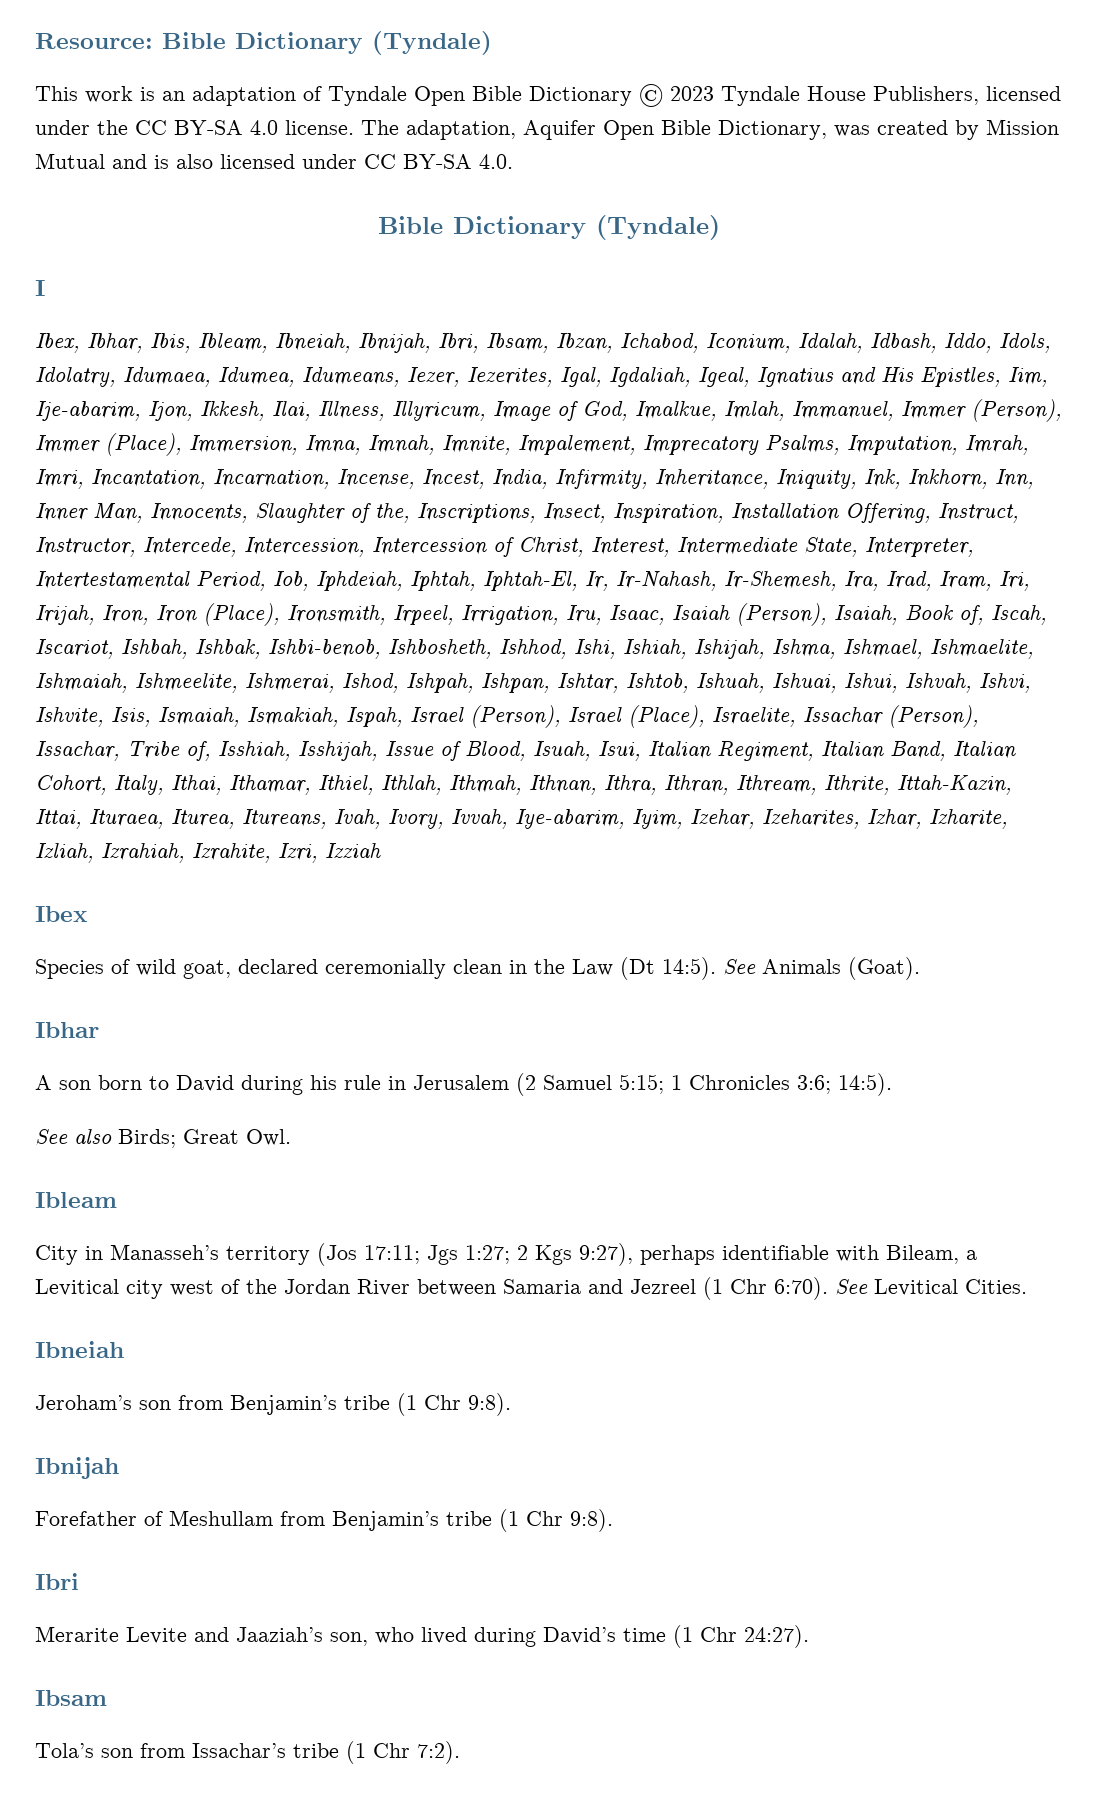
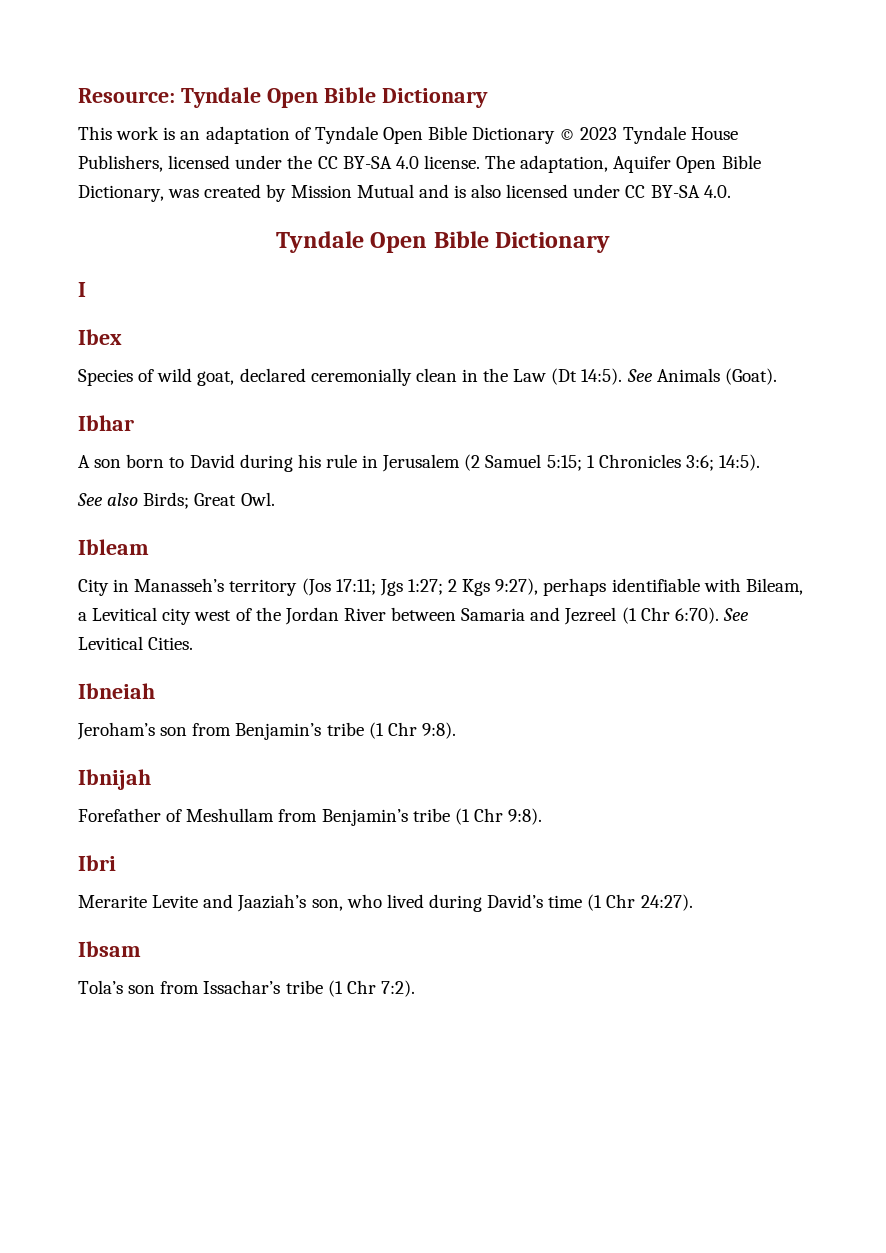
- Resource: Bible Dictionary (Tyndale)
+ Resource: Tyndale Open Bible Dictionary
  The adaptation, Aquifer Open Bible Dictionary, was created by Mission Mutual and is also licensed under CC BY-SA 4.0.
- Bible Dictionary (Tyndale)
+ Tyndale Open Bible Dictionary
  I
- Ibex, Ibhar, Ibis, Ibleam, Ibneiah, Ibnijah, Ibri, Ibsam, Ibzan, Ichabod, Iconium, Idalah, Idbash, Iddo, Idols, Idolatry, Idumaea, Idumea, Idumeans, Iezer, Iezerites, Igal, Igdaliah, Igeal, Ignatius and His Epistles, Iim, Ije-abarim, Ijon, Ikkesh, Ilai, Illness, Illyricum, Image of God, Imalkue, Imlah, Immanuel, Immer (Person), Immer (Place), Immersion, Imna, Imnah, Imnite, Impalement, Imprecatory Psalms, Imputation, Imrah, Imri, Incantation, Incarnation, Incense, Incest, India, Infirmity, Inheritance, Iniquity, Ink, Inkhorn, Inn, Inner Man, Innocents, Slaughter of the, Inscriptions, Insect, Inspiration, Installation Offering, Instruct, Instructor, Intercede, Intercession, Intercession of Christ, Interest, Intermediate State, Interpreter, Intertestamental Period, Iob, Iphdeiah, Iphtah, Iphtah-El, Ir, Ir-Nahash, Ir-Shemesh, Ira, Irad, Iram, Iri, Irijah, Iron, Iron (Place), Ironsmith, Irpeel, Irrigation, Iru, Isaac, Isaiah (Person), Isaiah, Book of, Iscah, Iscariot, Ishbah, Ishbak, Ishbi-benob, Ishbosheth, Ishhod, Ishi, Ishiah, Ishijah, Ishma, Ishmael, Ishmaelite, Ishmaiah, Ishmeelite, Ishmerai, Ishod, Ishpah, Ishpan, Ishtar, Ishtob, Ishuah, Ishuai, Ishui, Ishvah, Ishvi, Ishvite, Isis, Ismaiah, Ismakiah, Ispah, Israel (Person), Israel (Place), Israelite, Issachar (Person), Issachar, Tribe of, Isshiah, Isshijah, Issue of Blood, Isuah, Isui, Italian Regiment, Italian Band, Italian Cohort, Italy, Ithai, Ithamar, Ithiel, Ithlah, Ithmah, Ithnan, Ithra, Ithran, Ithream, Ithrite, Ittah-Kazin, Ittai, Ituraea, Iturea, Itureans, Ivah, Ivory, Ivvah, Iye-abarim, Iyim, Izehar, Izeharites, Izhar, Izharite, Izliah, Izrahiah, Izrahite, Izri, Izziah

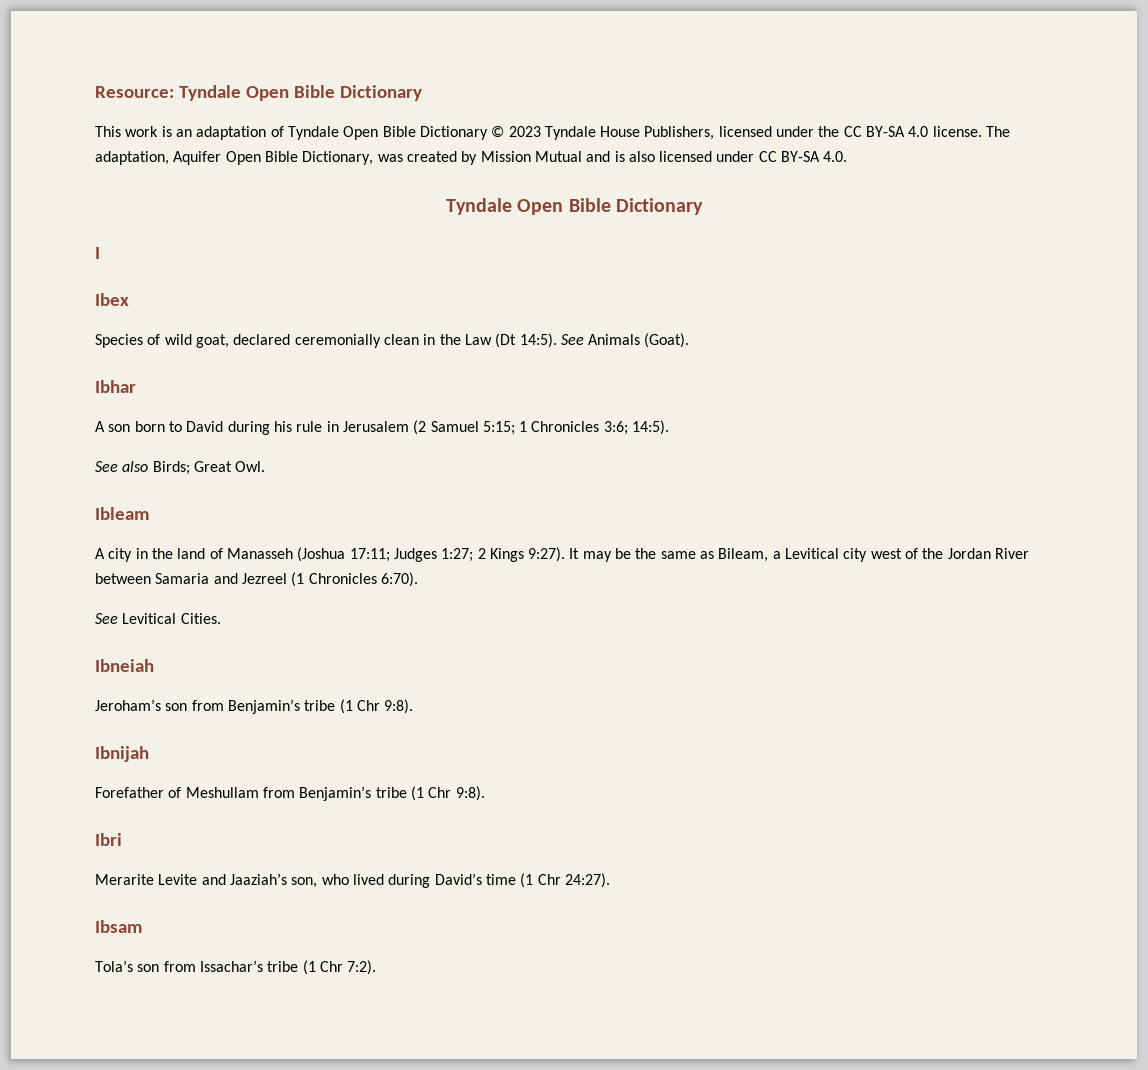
- City in Manasseh’s territory (Jos 17:11; Jgs 1:27; 2 Kgs 9:27), perhaps identifiable with Bileam, a Levitical city west of the Jordan River between Samaria and Jezreel (1 Chr 6:70). See Levitical Cities.
+ A city in the land of Manasseh (Joshua 17:11; Judges 1:27; 2 Kings 9:27). It may be the same as Bileam, a Levitical city west of the Jordan River between Samaria and Jezreel (1 Chronicles 6:70).
+ See Levitical Cities.

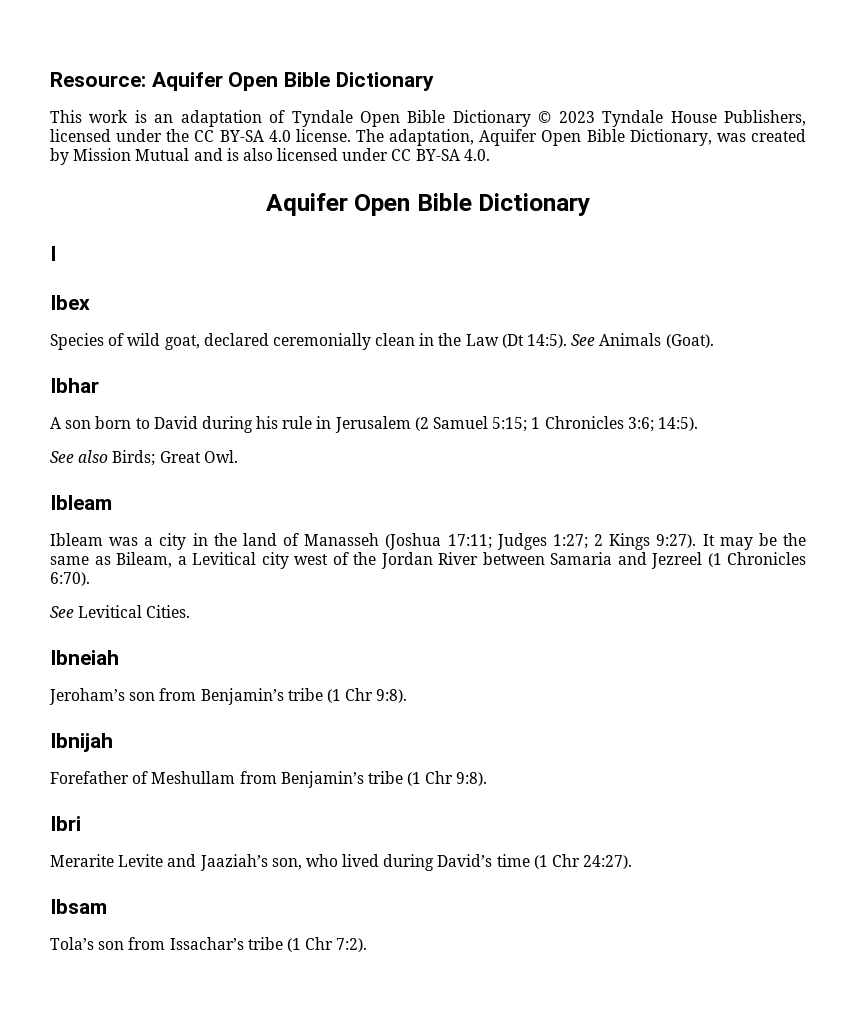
- Resource: Tyndale Open Bible Dictionary
+ Resource: Aquifer Open Bible Dictionary
  The adaptation, Aquifer Open Bible Dictionary, was created by Mission Mutual and is also licensed under CC BY-SA 4.0.
- Tyndale Open Bible Dictionary
+ Aquifer Open Bible Dictionary
- A city in the land of Manasseh (Joshua 17:11; Judges 1:27; 2 Kings 9:27).
+ Ibleam was a city in the land of Manasseh (Joshua 17:11; Judges 1:27; 2 Kings 9:27).

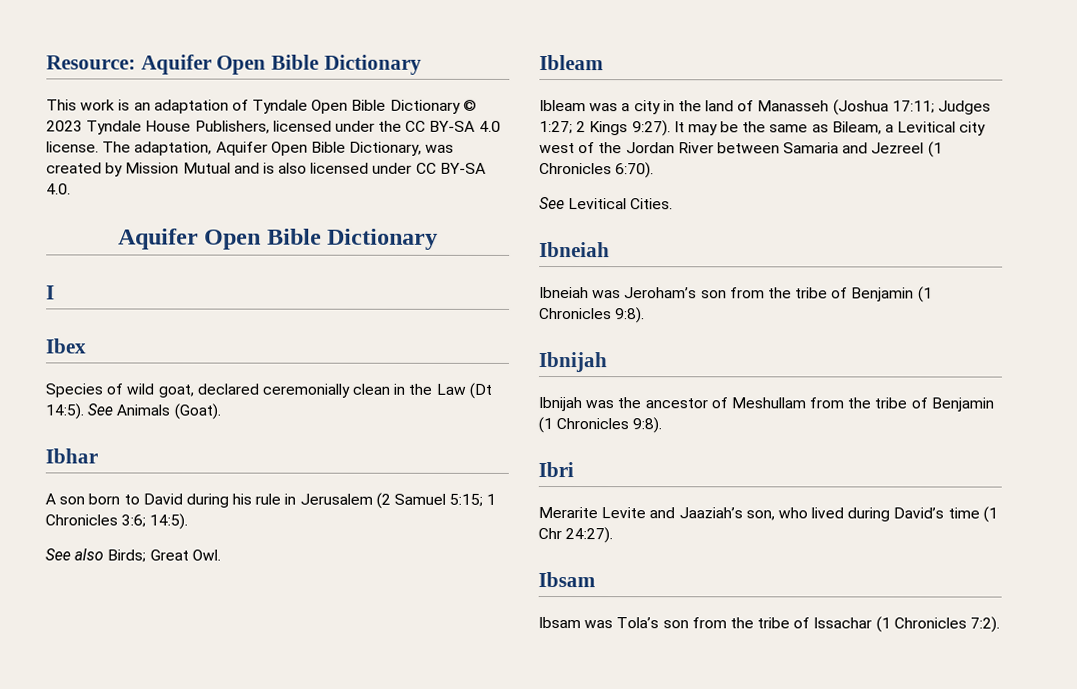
- Jeroham’s son from Benjamin’s tribe (1 Chr 9:8).
+ Ibneiah was Jeroham’s son from the tribe of Benjamin (1 Chronicles 9:8).
  Ibnijah
- Forefather of Meshullam from Benjamin’s tribe (1 Chr 9:8).
+ Ibnijah was the ancestor of Meshullam from the tribe of Benjamin (1 Chronicles 9:8).
- Tola’s son from Issachar’s tribe (1 Chr 7:2).
+ Ibsam was Tola’s son from the tribe of Issachar (1 Chronicles 7:2).

